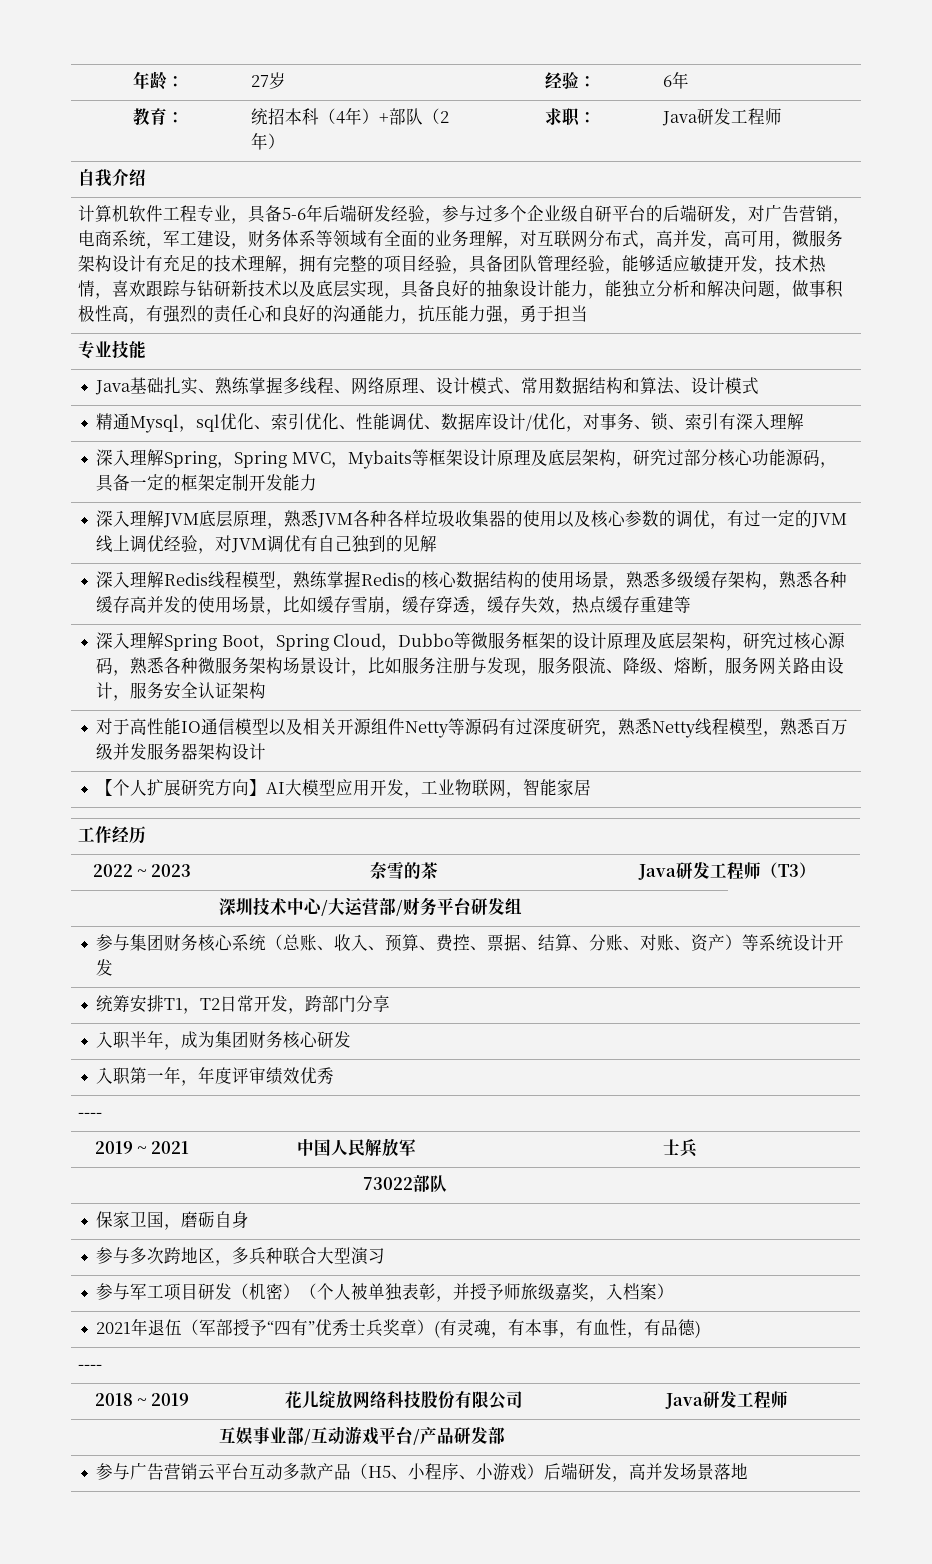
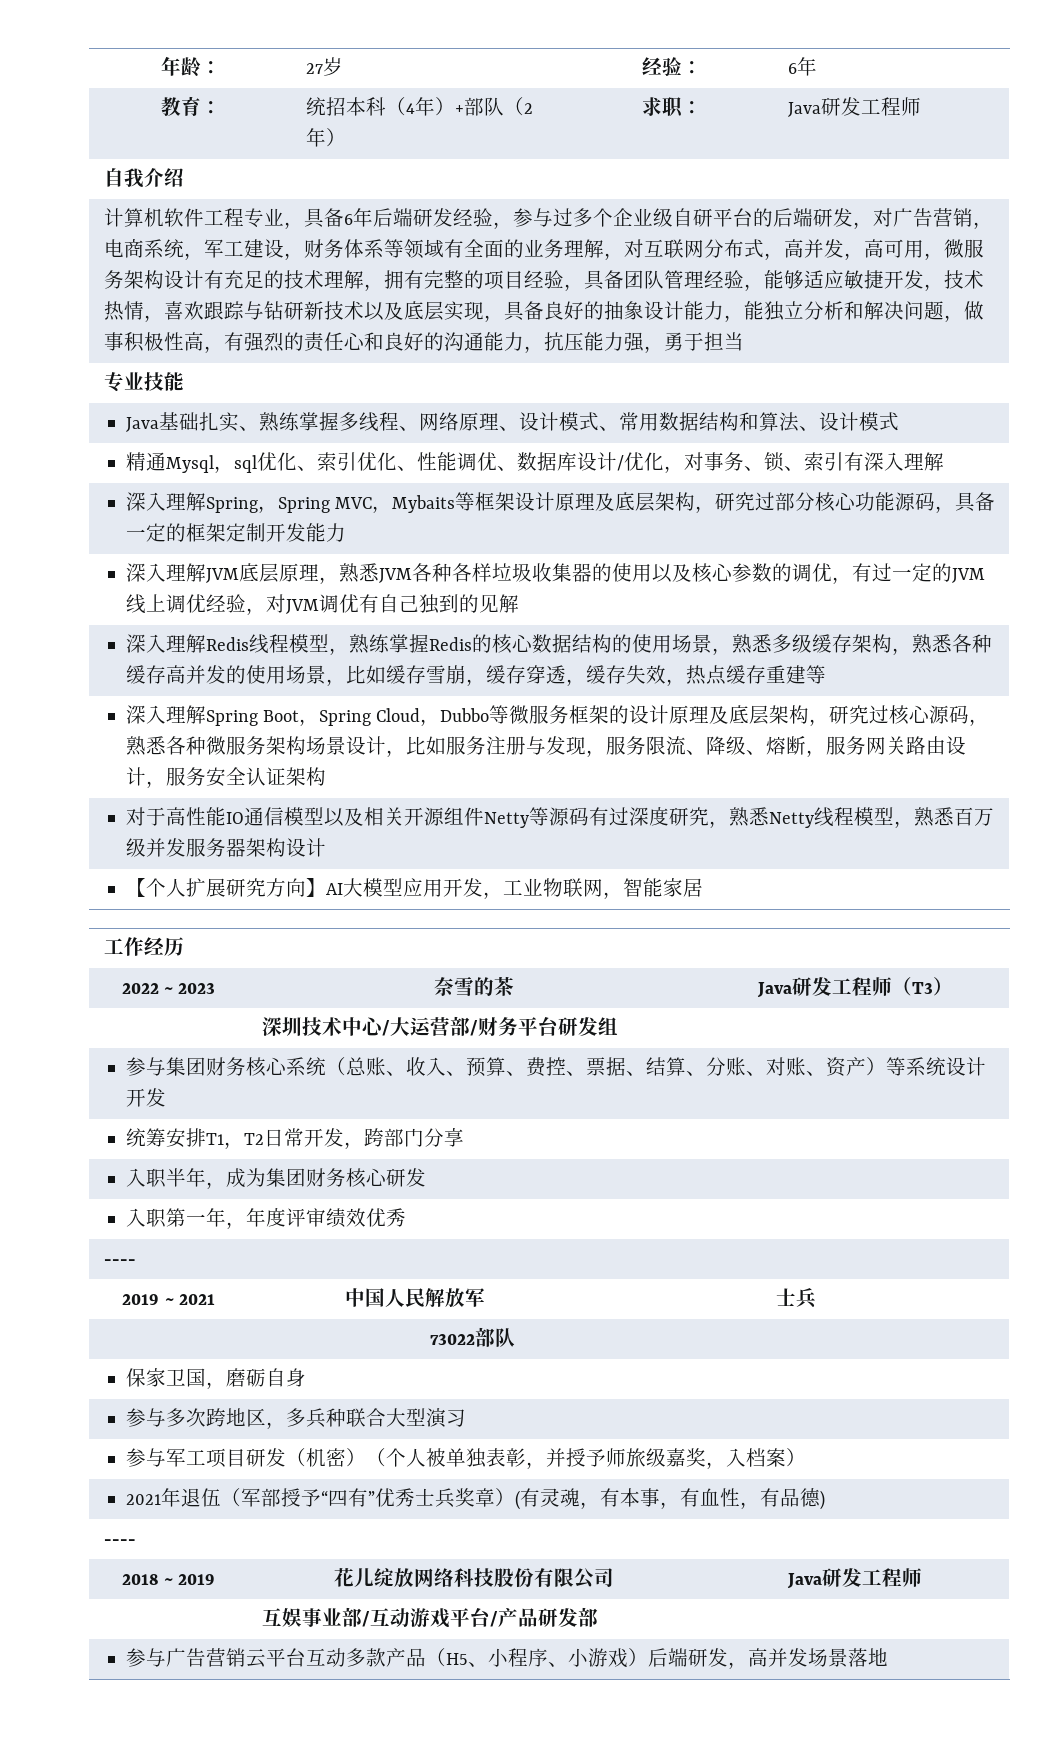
- 计算机软件工程专业，具备5-6年后端研发经验，参与过多个企业级自研平台的后端研发，对广告营销，电商系统，军工建设，财务体系等领域有全面的业务理解，对互联网分布式，高并发，高可用，微服务架构设计有充足的技术理解，拥有完整的项目经验，具备团队管理经验，能够适应敏捷开发，技术热情，喜欢跟踪与钻研新技术以及底层实现，具备良好的抽象设计能力，能独立分析和解决问题，做事积极性高，有强烈的责任心和良好的沟通能力，抗压能力强，勇于担当
+ 计算机软件工程专业，具备6年后端研发经验，参与过多个企业级自研平台的后端研发，对广告营销，电商系统，军工建设，财务体系等领域有全面的业务理解，对互联网分布式，高并发，高可用，微服务架构设计有充足的技术理解，拥有完整的项目经验，具备团队管理经验，能够适应敏捷开发，技术热情，喜欢跟踪与钻研新技术以及底层实现，具备良好的抽象设计能力，能独立分析和解决问题，做事积极性高，有强烈的责任心和良好的沟通能力，抗压能力强，勇于担当

